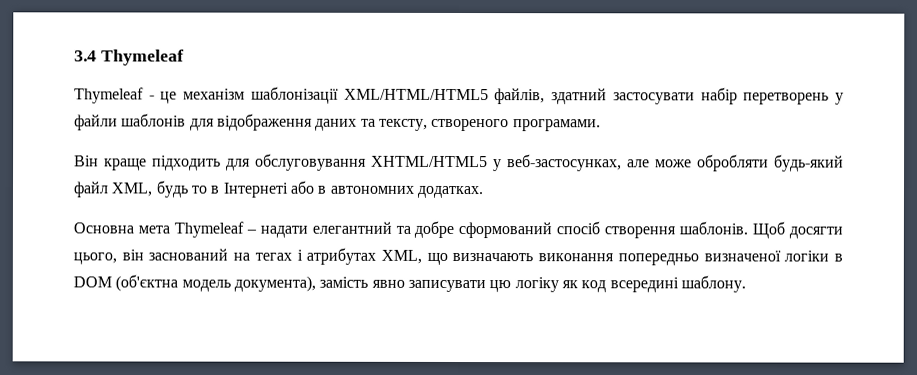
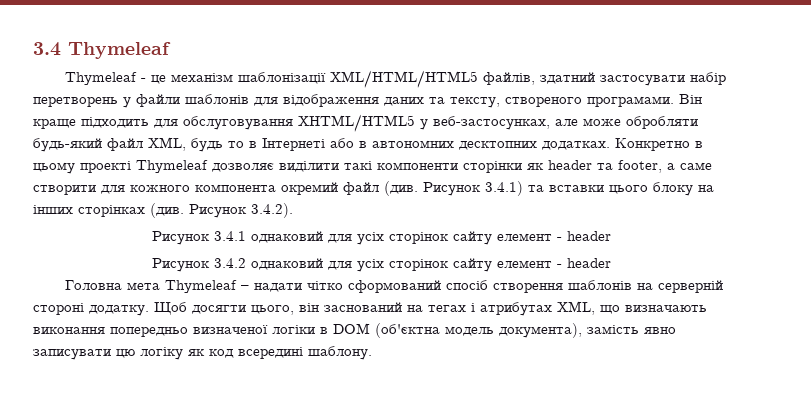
- Thymeleaf - це механізм шаблонізації XML/HTML/HTML5 файлів, здатний застосувати набір перетворень у файли шаблонів для відображення даних та тексту, створеного програмами.
- Він краще підходить для обслуговування XHTML/HTML5 у веб-застосунках, але може обробляти будь-який файл XML, будь то в Інтернеті або в автономних додатках.
- Основна мета Thymeleaf – надати елегантний та добре сформований спосіб створення шаблонів.
+ Thymeleaf - це механізм шаблонізації XML/HTML/HTML5 файлів, здатний застосувати набір перетворень у файли шаблонів для відображення даних та тексту, створеного програмами. Він краще підходить для обслуговування XHTML/HTML5 у веб-застосунках, але може обробляти будь-який файл XML, будь то в Інтернеті або в автономних десктопних додатках. Конкретно в цьому проекті Thymeleaf дозволяє виділити такі компоненти сторінки як header та footer, а саме створити для кожного компонента окремий файл (див. Рисунок 3.4.1) та вставки цього блоку на інших сторінках (див. Рисунок 3.4.2).
+ Рисунок 3.4.1 однаковий для усіх сторінок сайту елемент - header
+ Рисунок 3.4.2 однаковий для усіх сторінок сайту елемент - header
+ Головна мета Thymeleaf – надати чітко сформований спосіб створення шаблонів на серверній стороні додатку.

